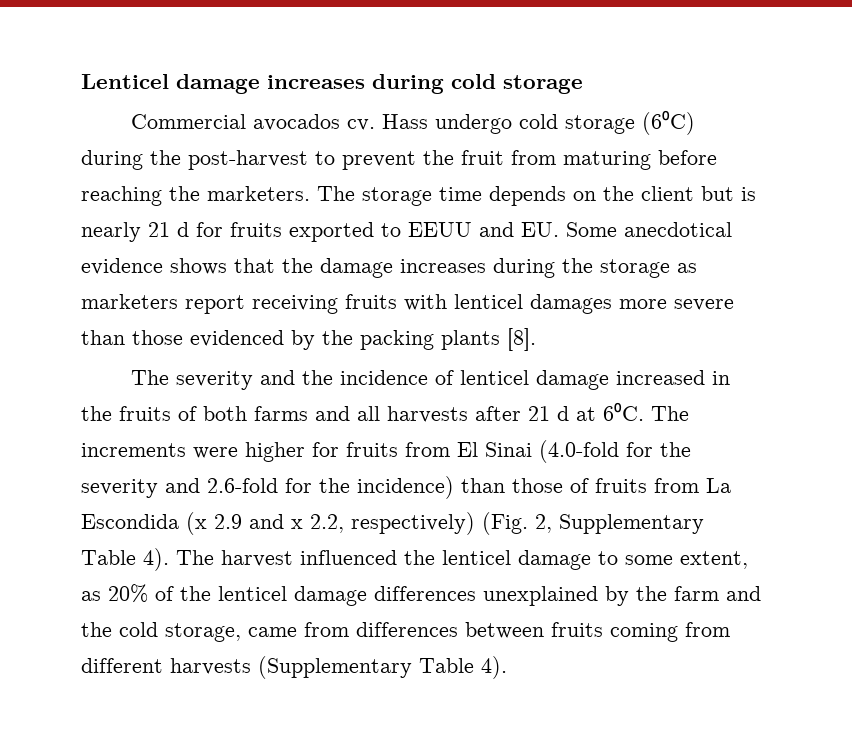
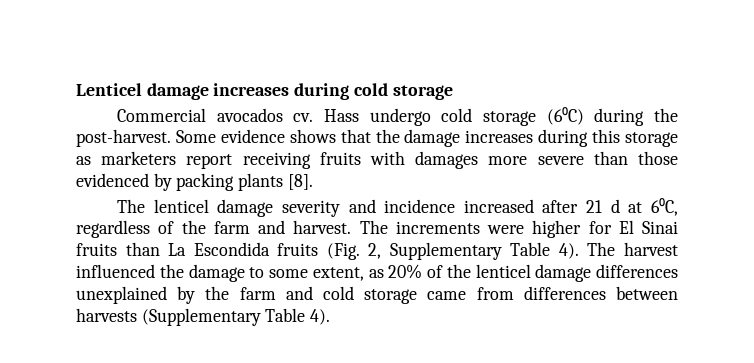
- Hass undergo cold storage (6⁰C) during the post-harvest to prevent the fruit from maturing before reaching the marketers. The storage time depends on the client but is nearly 21 d for fruits exported to EEUU and EU. Some anecdotical evidence shows that the damage increases during the storage as marketers report receiving fruits with lenticel damages more severe than those evidenced by the packing plants [8].
+ Hass undergo cold storage (6⁰C) during the post-harvest. Some evidence shows that the damage increases during this storage as marketers report receiving fruits with damages more severe than those evidenced by packing plants [8].
- The severity and the incidence of lenticel damage increased in the fruits of both farms and all harvests after 21 d at 6⁰C.
+ The lenticel damage severity and incidence increased after 21 d at 6⁰C, regardless of the farm and harvest.
- The increments were higher for fruits from El Sinai (4.0-fold for the severity and 2.6-fold for the incidence) than those of fruits from La Escondida (x 2.9 and x 2.2, respectively) (Fig. 2, Supplementary Table 4).
+ The increments were higher for El Sinai fruits than La Escondida fruits (Fig. 2, Supplementary Table 4).
- The harvest influenced the lenticel damage to some extent, as 20% of the lenticel damage differences unexplained by the farm and the cold storage, came from differences between fruits coming from different harvests (Supplementary Table 4).
+ The harvest influenced the damage to some extent, as 20% of the lenticel damage differences unexplained by the farm and cold storage came from differences between harvests (Supplementary Table 4).

